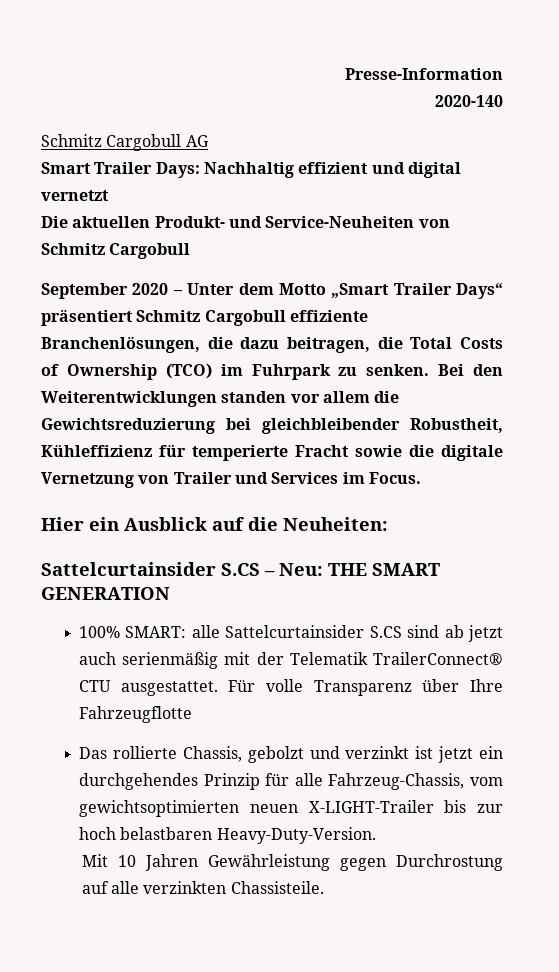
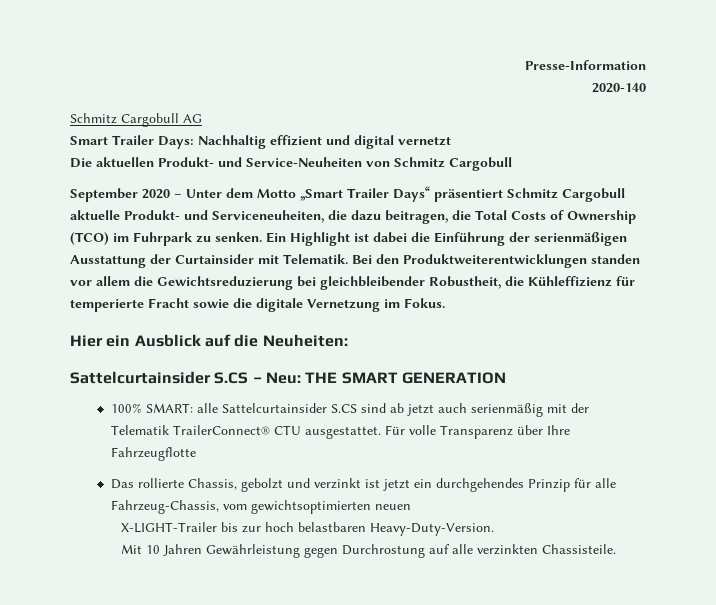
- September 2020 – Unter dem Motto „Smart Trailer Days“ präsentiert Schmitz Cargobull effiziente Branchenlösungen, die dazu beitragen, die Total Costs of Ownership (TCO) im Fuhrpark zu senken.
+ September 2020 – Unter dem Motto „Smart Trailer Days“ präsentiert Schmitz Cargobull aktuelle Produkt- und Serviceneuheiten, die dazu beitragen, die Total Costs of Ownership (TCO) im Fuhrpark zu senken.
+ Ein Highlight ist dabei die Einführung der serienmäßigen Ausstattung der Curtainsider mit Telematik.
- Bei den Weiterentwicklungen standen vor allem die Gewichtsreduzierung bei gleichbleibender Robustheit, Kühleffizienz für temperierte Fracht sowie die digitale Vernetzung von Trailer und Services im Focus.
+ Bei den Produktweiterentwicklungen standen vor allem die Gewichtsreduzierung bei gleichbleibender Robustheit, die Kühleffizienz für temperierte Fracht sowie die digitale Vernetzung im Fokus.
- Das rollierte Chassis, gebolzt und verzinkt ist jetzt ein durchgehendes Prinzip für alle Fahrzeug-Chassis, vom gewichtsoptimierten neuen X-LIGHT-Trailer bis zur hoch belastbaren Heavy-Duty-Version.
+ Das rollierte Chassis, gebolzt und verzinkt ist jetzt ein durchgehendes Prinzip für alle Fahrzeug-Chassis, vom gewichtsoptimierten neuen
+ X-LIGHT-Trailer bis zur hoch belastbaren Heavy-Duty-Version.

